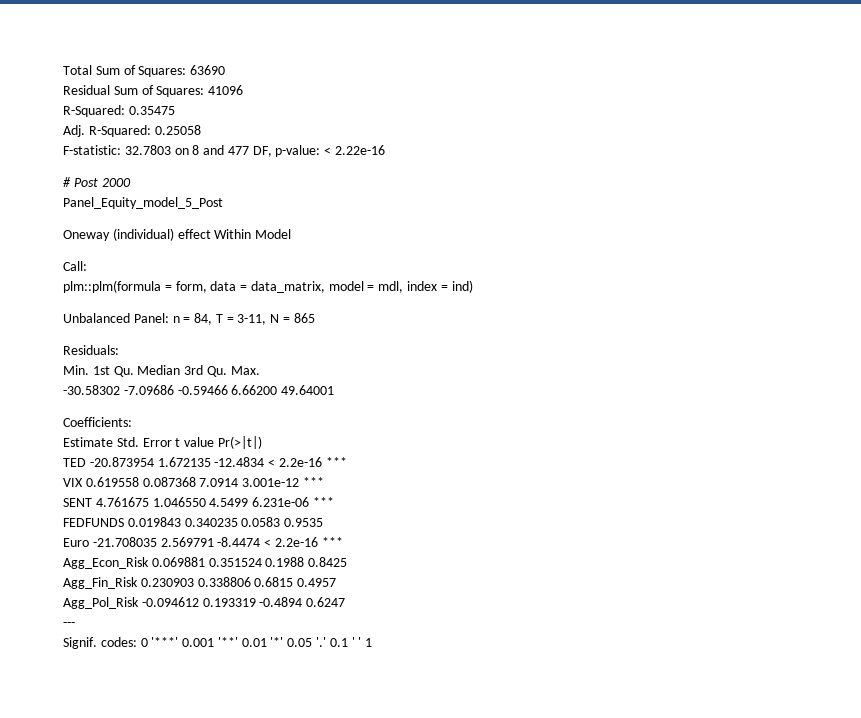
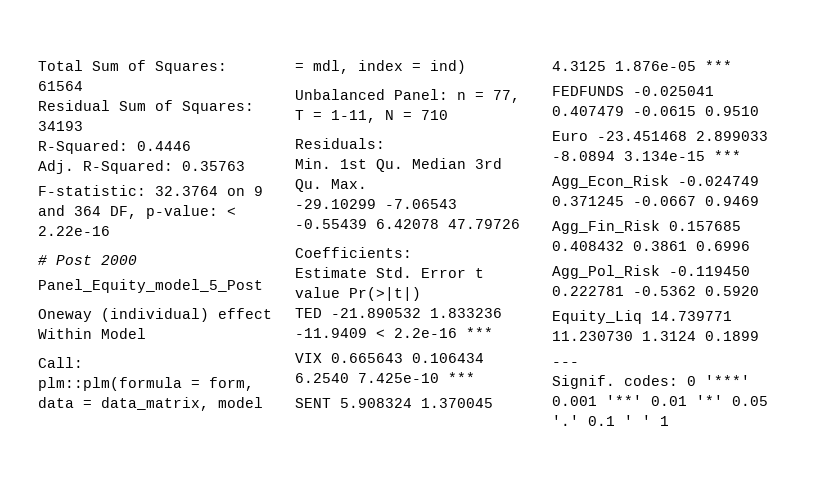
- Total Sum of Squares: 63690
+ Total Sum of Squares: 61564
- Residual Sum of Squares: 41096
- R-Squared: 0.35475
+ Residual Sum of Squares: 34193
+ R-Squared: 0.4446
- Adj. R-Squared: 0.25058
+ Adj. R-Squared: 0.35763
- F-statistic: 32.7803 on 8 and 477 DF, p-value: < 2.22e-16
+ F-statistic: 32.3764 on 9 and 364 DF, p-value: < 2.22e-16
- Unbalanced Panel: n = 84, T = 3-11, N = 865
+ Unbalanced Panel: n = 77, T = 1-11, N = 710
- -30.58302 -7.09686 -0.59466 6.66200 49.64001
+ -29.10299 -7.06543 -0.55439 6.42078 47.79726
- TED -20.873954 1.672135 -12.4834 < 2.2e-16 ***
+ TED -21.890532 1.833236 -11.9409 < 2.2e-16 ***
- VIX 0.619558 0.087368 7.0914 3.001e-12 ***
- SENT 4.761675 1.046550 4.5499 6.231e-06 ***
- FEDFUNDS 0.019843 0.340235 0.0583 0.9535
- Euro -21.708035 2.569791 -8.4474 < 2.2e-16 ***
- Agg_Econ_Risk 0.069881 0.351524 0.1988 0.8425
- Agg_Fin_Risk 0.230903 0.338806 0.6815 0.4957
- Agg_Pol_Risk -0.094612 0.193319 -0.4894 0.6247
+ VIX 0.665643 0.106434 6.2540 7.425e-10 ***
+ SENT 5.908324 1.370045 4.3125 1.876e-05 ***
+ FEDFUNDS -0.025041 0.407479 -0.0615 0.9510
+ Euro -23.451468 2.899033 -8.0894 3.134e-15 ***
+ Agg_Econ_Risk -0.024749 0.371245 -0.0667 0.9469
+ Agg_Fin_Risk 0.157685 0.408432 0.3861 0.6996
+ Agg_Pol_Risk -0.119450 0.222781 -0.5362 0.5920
+ Equity_Liq 14.739771 11.230730 1.3124 0.1899

